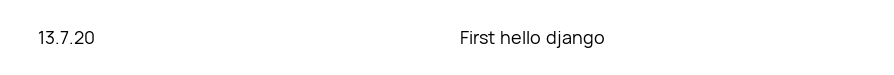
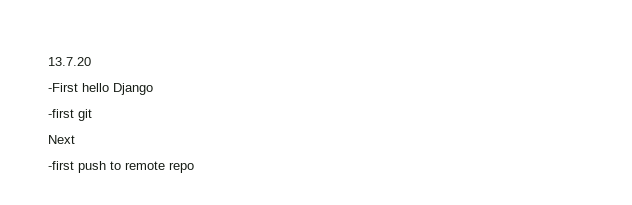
- First hello django
+ -First hello Django
+ -first git
+ Next
+ -first push to remote repo

